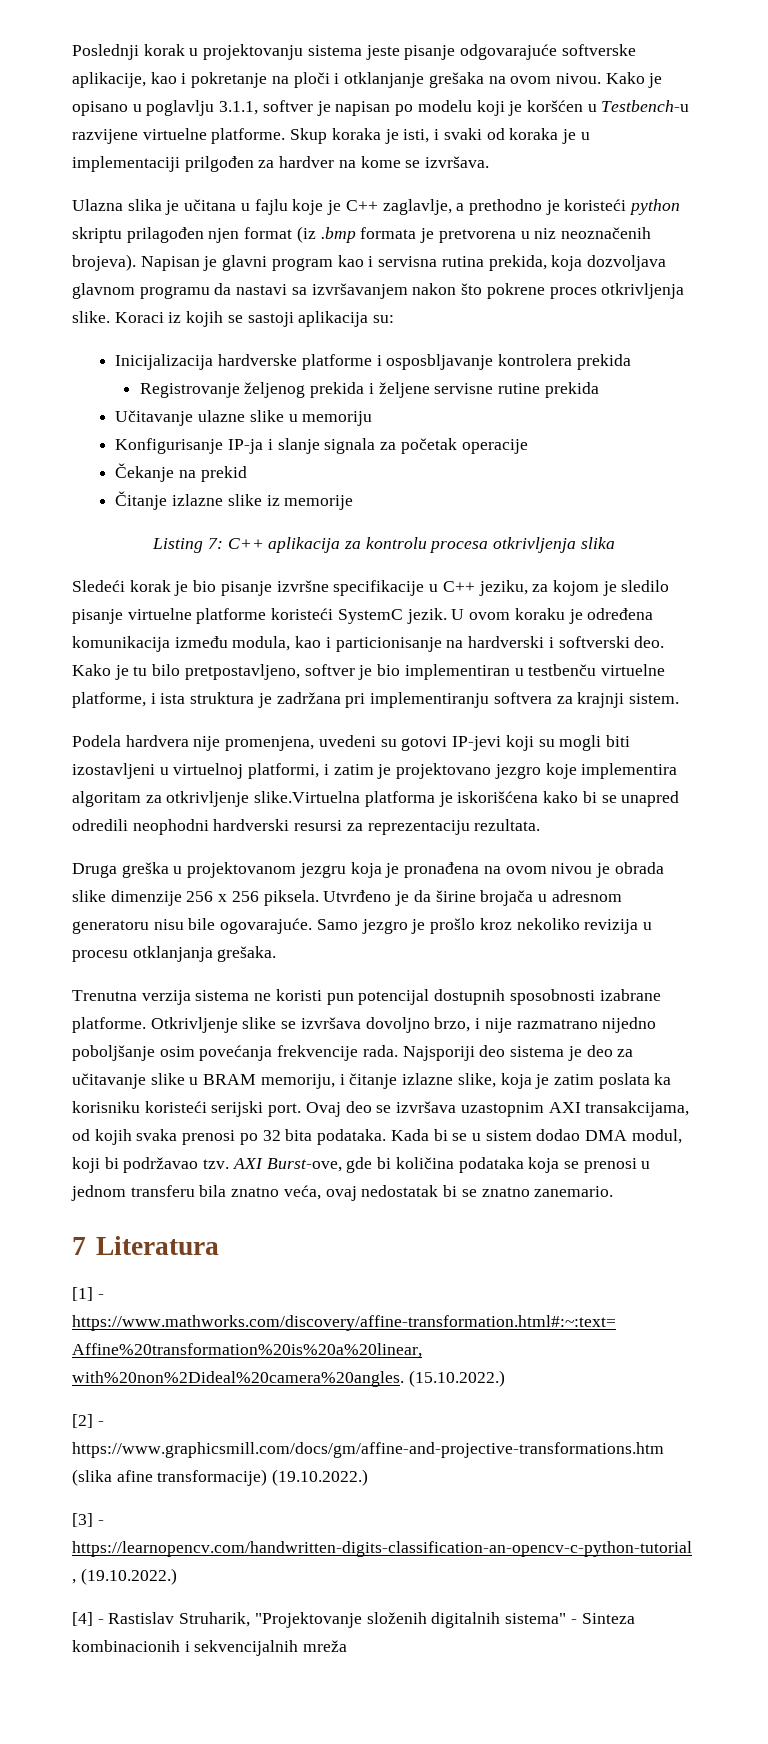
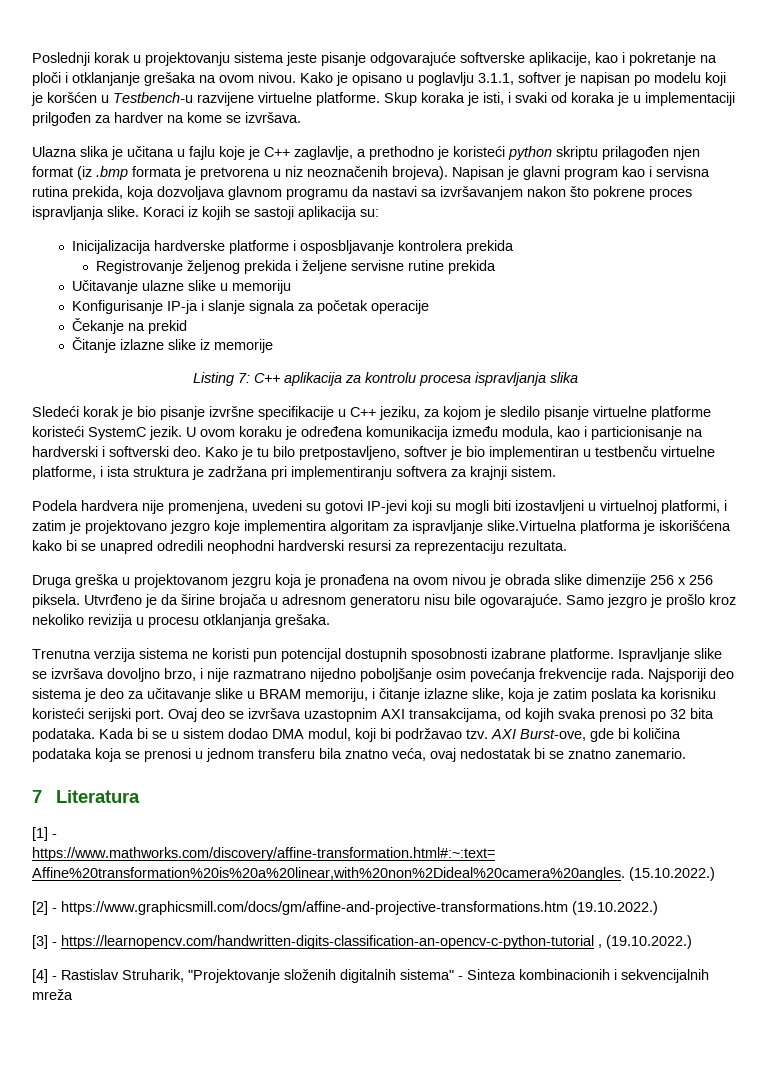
- Napisan je glavni program kao i servisna rutina prekida, koja dozvoljava glavnom programu da nastavi sa izvršavanjem nakon što pokrene proces otkrivljenja slike.
+ Napisan je glavni program kao i servisna rutina prekida, koja dozvoljava glavnom programu da nastavi sa izvršavanjem nakon što pokrene proces ispravljanja slike.
- Listing 7: C++ aplikacija za kontrolu procesa otkrivljenja slika
+ Listing 7: C++ aplikacija za kontrolu procesa ispravljanja slika
- Podela hardvera nije promenjena, uvedeni su gotovi IP-jevi koji su mogli biti izostavljeni u virtuelnoj platformi, i zatim je projektovano jezgro koje implementira algoritam za otkrivljenje slike.Virtuelna platforma je iskorišćena kako bi se unapred odredili neophodni hardverski resursi za reprezentaciju rezultata.
+ Podela hardvera nije promenjena, uvedeni su gotovi IP-jevi koji su mogli biti izostavljeni u virtuelnoj platformi, i zatim je projektovano jezgro koje implementira algoritam za ispravljanje slike.Virtuelna platforma je iskorišćena kako bi se unapred odredili neophodni hardverski resursi za reprezentaciju rezultata.
- Otkrivljenje slike se izvršava dovoljno brzo, i nije razmatrano nijedno poboljšanje osim povećanja frekvencije rada.
+ Ispravljanje slike se izvršava dovoljno brzo, i nije razmatrano nijedno poboljšanje osim povećanja frekvencije rada.
- [2] - https://www.graphicsmill.com/docs/gm/affine-and-projective-transformations.htm (slika afine transformacije) (19.10.2022.)
+ [2] - https://www.graphicsmill.com/docs/gm/affine-and-projective-transformations.htm (19.10.2022.)

